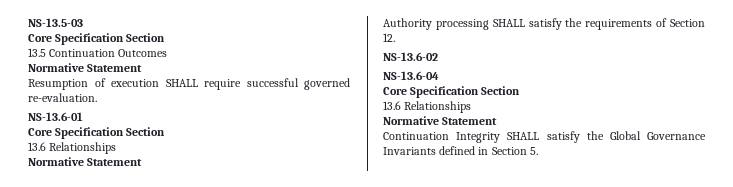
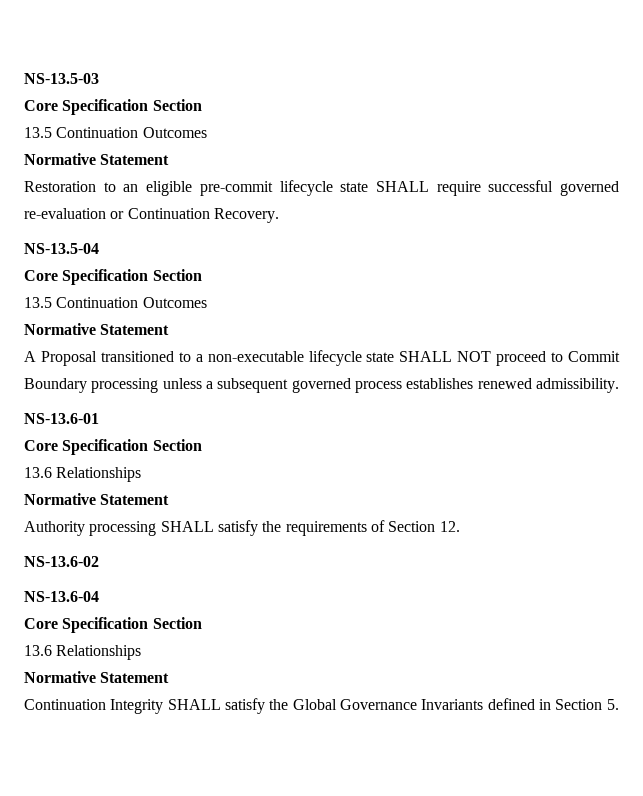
- Resumption of execution SHALL require successful governed re-evaluation.
+ Restoration to an eligible pre-commit lifecycle state SHALL require successful governed re-evaluation or Continuation Recovery.
+ NS-13.5-04
+ Core Specification Section
+ 13.5 Continuation Outcomes
+ Normative Statement
+ A Proposal transitioned to a non-executable lifecycle state SHALL NOT proceed to Commit Boundary processing unless a subsequent governed process establishes renewed admissibility.

